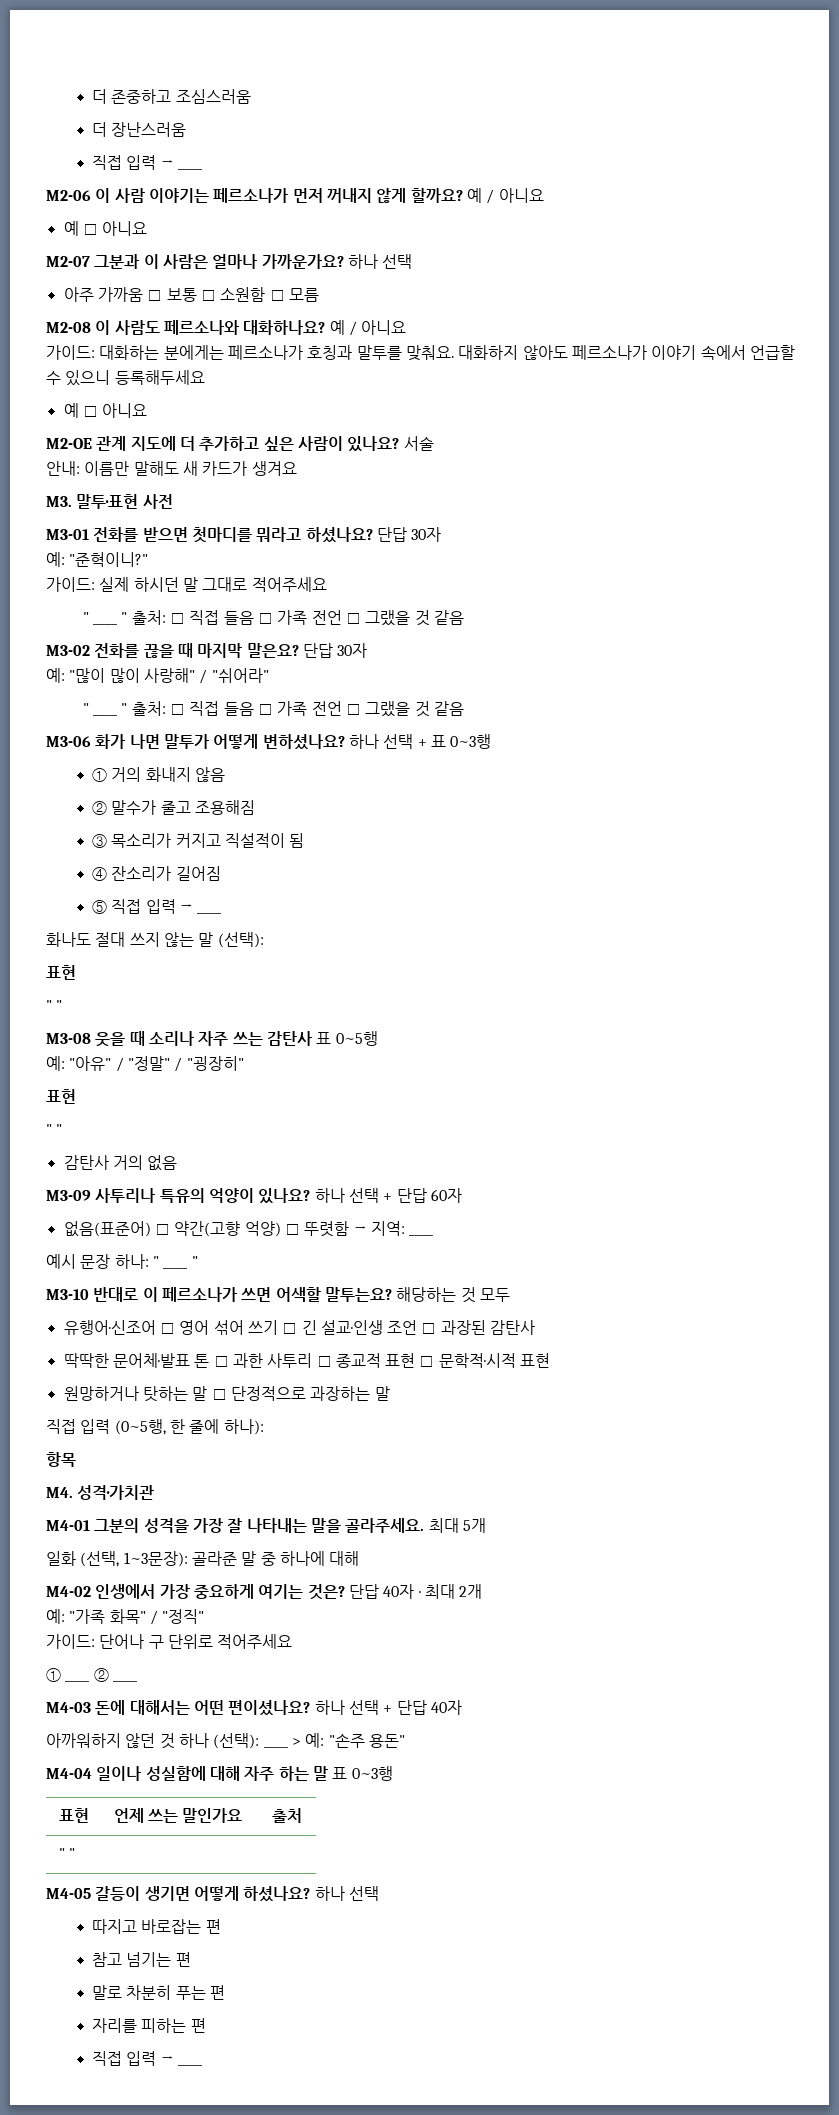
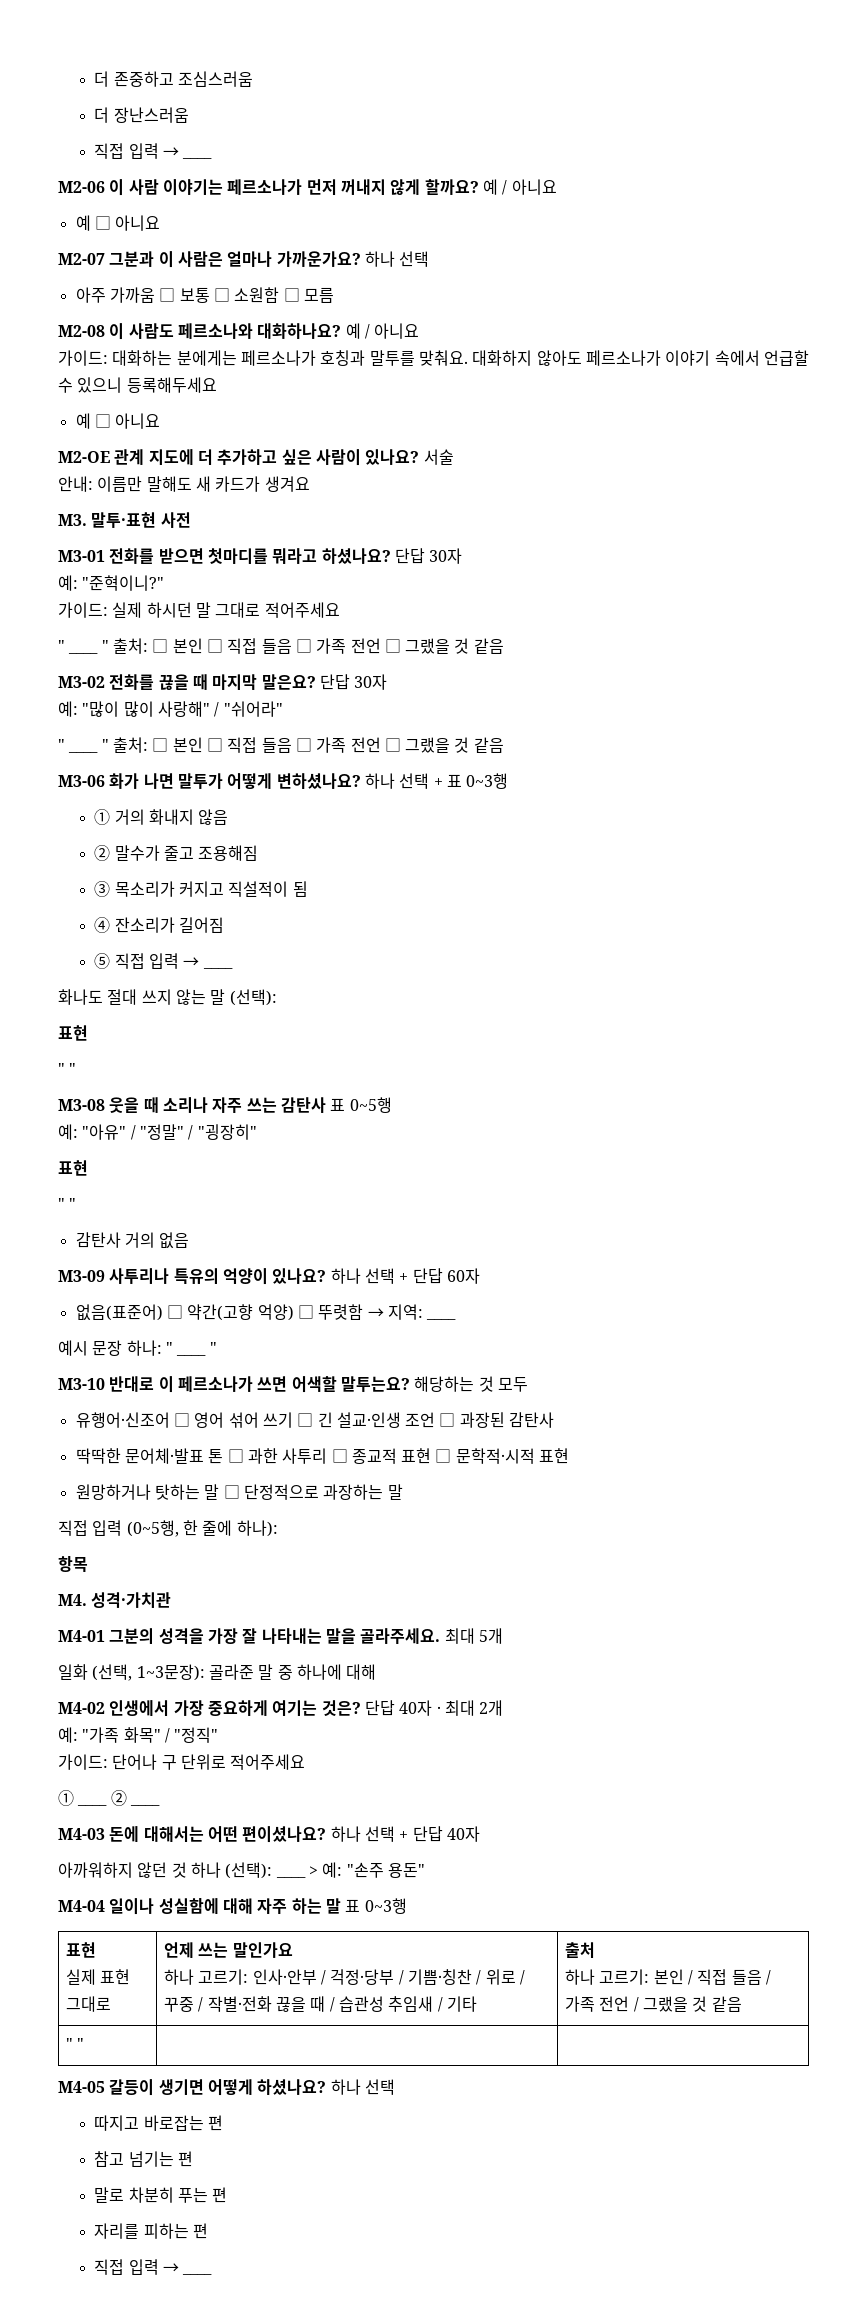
  가이드: 실제 하시던 말 그대로 적어주세요
- " ____ " 출처: □ 직접 들음 □ 가족 전언 □ 그랬을 것 같음
+ " ____ " 출처: □ 본인 □ 직접 들음 □ 가족 전언 □ 그랬을 것 같음
  예: "많이 많이 사랑해" / "쉬어라"
- " ____ " 출처: □ 직접 들음 □ 가족 전언 □ 그랬을 것 같음
+ " ____ " 출처: □ 본인 □ 직접 들음 □ 가족 전언 □ 그랬을 것 같음
+ 실제 표현 그대로
- 출처
+ 하나 고르기: 인사·안부 / 걱정·당부 / 기쁨·칭찬 / 위로 / 꾸중 / 작별·전화 끊을 때 / 습관성 추임새 / 기타 | 출처
+ 하나 고르기: 본인 / 직접 들음 / 가족 전언 / 그랬을 것 같음

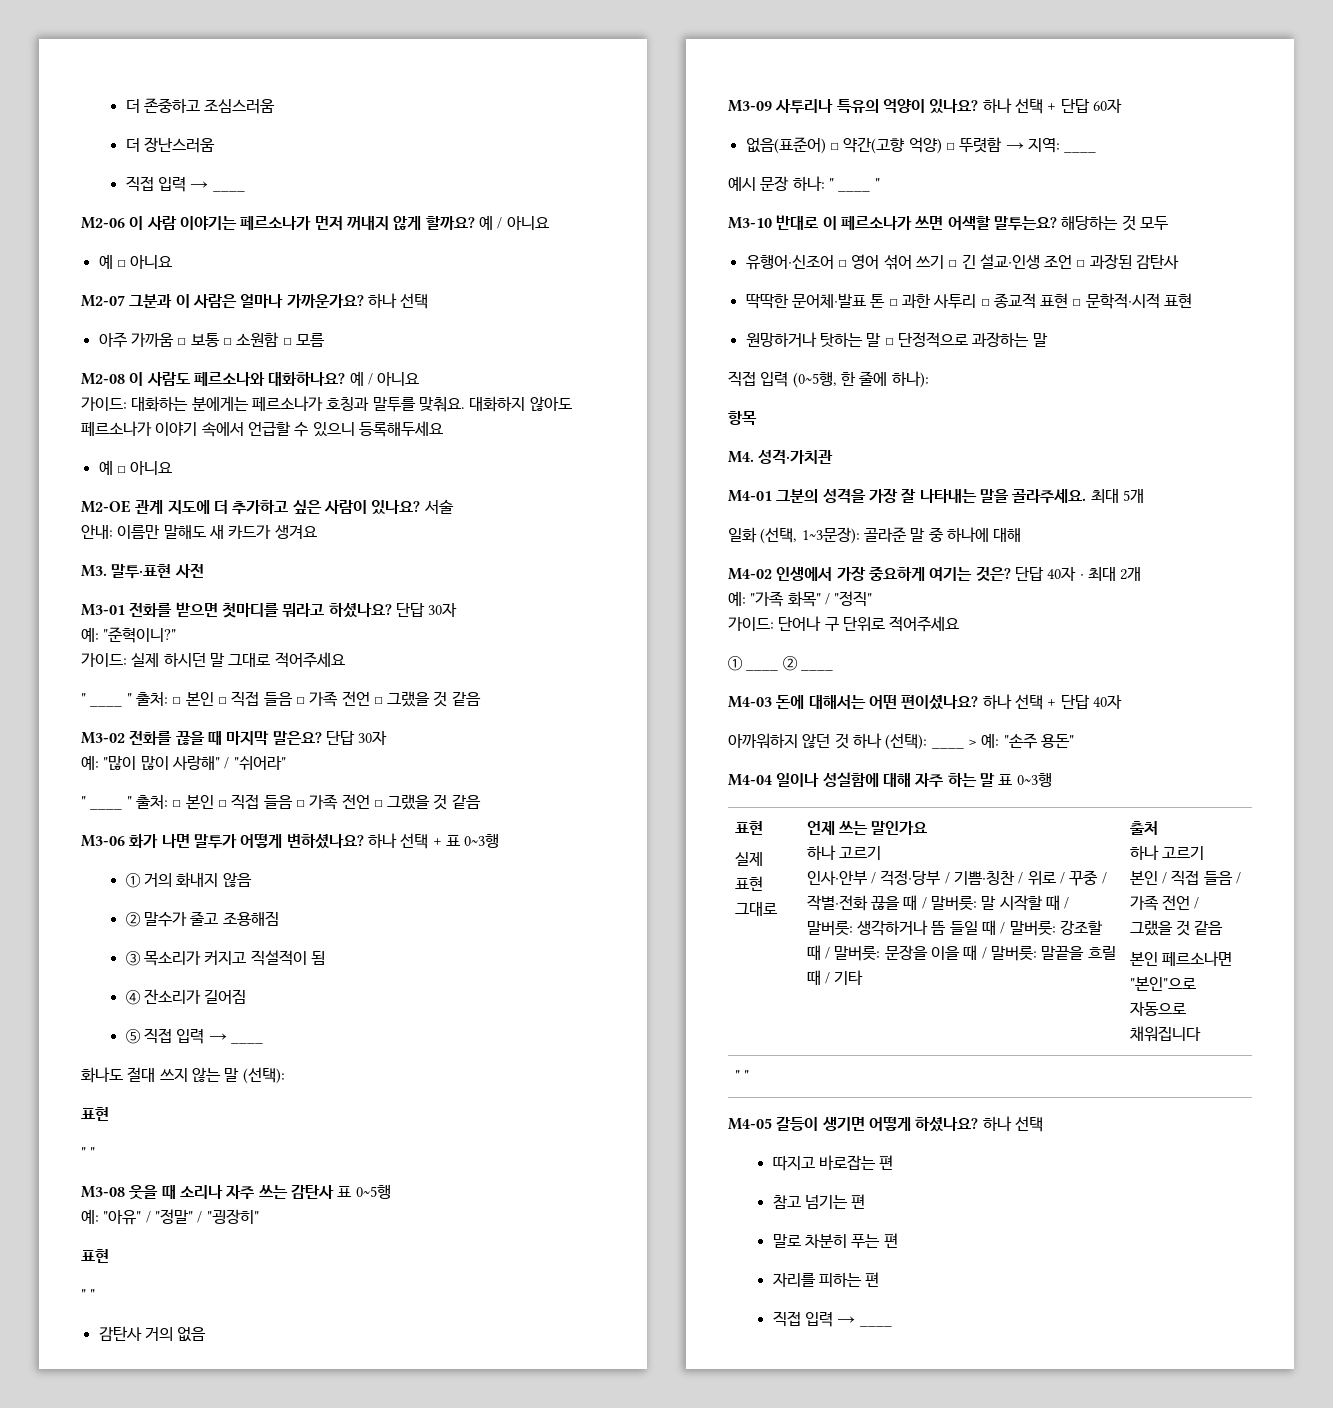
  언제 쓰는 말인가요
- 하나 고르기: 인사·안부 / 걱정·당부 / 기쁨·칭찬 / 위로 / 꾸중 / 작별·전화 끊을 때 / 습관성 추임새 / 기타
+ 하나 고르기
+ 인사·안부 / 걱정·당부 / 기쁨·칭찬 / 위로 / 꾸중 / 작별·전화 끊을 때 / 말버릇: 말 시작할 때 / 말버릇: 생각하거나 뜸 들일 때 / 말버릇: 강조할 때 / 말버릇: 문장을 이을 때 / 말버릇: 말끝을 흐릴 때 / 기타
  출처
- 하나 고르기: 본인 / 직접 들음 / 가족 전언 / 그랬을 것 같음
+ 하나 고르기
+ 본인 / 직접 들음 / 가족 전언 / 그랬을 것 같음
+ 본인 페르소나면 "본인"으로 자동으로 채워집니다

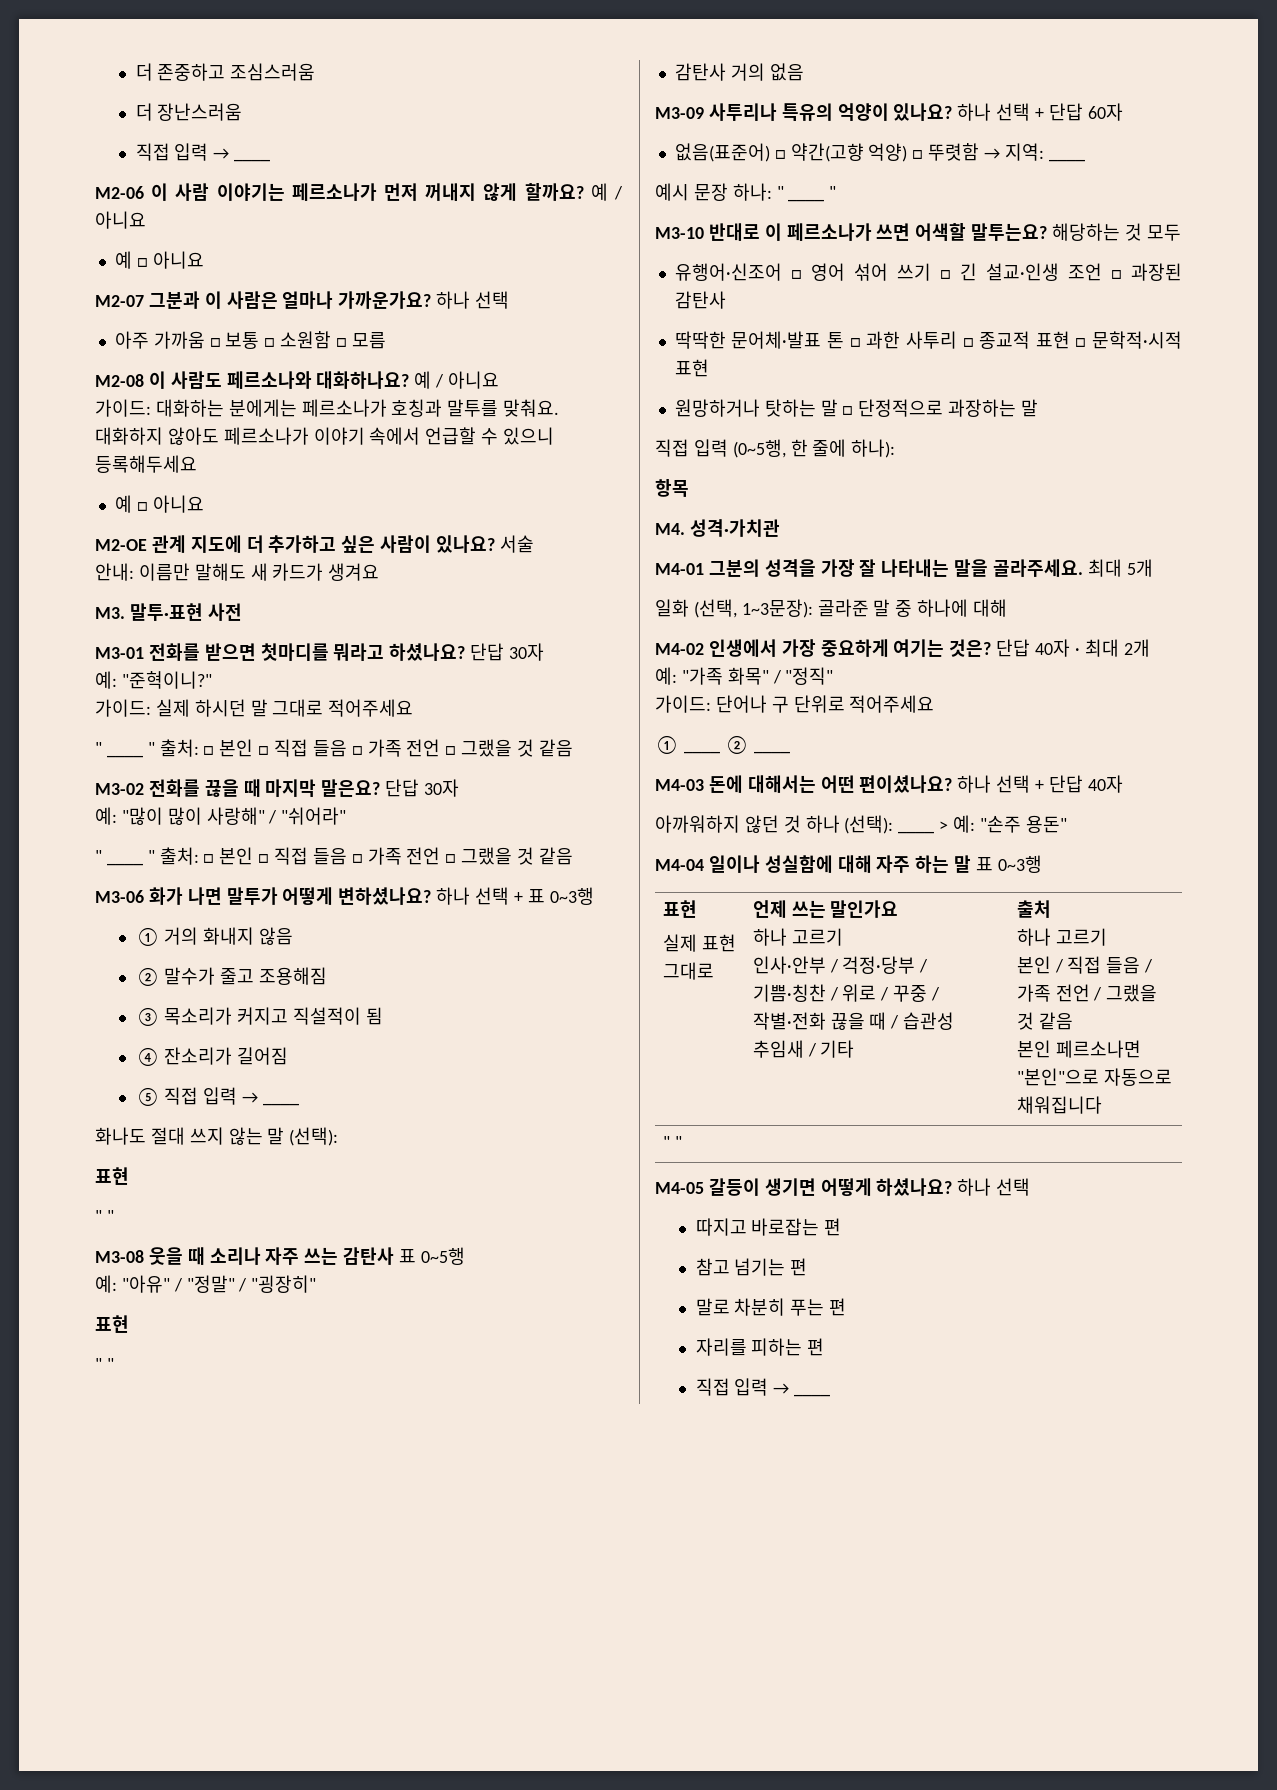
- 인사·안부 / 걱정·당부 / 기쁨·칭찬 / 위로 / 꾸중 / 작별·전화 끊을 때 / 말버릇: 말 시작할 때 / 말버릇: 생각하거나 뜸 들일 때 / 말버릇: 강조할 때 / 말버릇: 문장을 이을 때 / 말버릇: 말끝을 흐릴 때 / 기타
+ 인사·안부 / 걱정·당부 / 기쁨·칭찬 / 위로 / 꾸중 / 작별·전화 끊을 때 / 습관성 추임새 / 기타

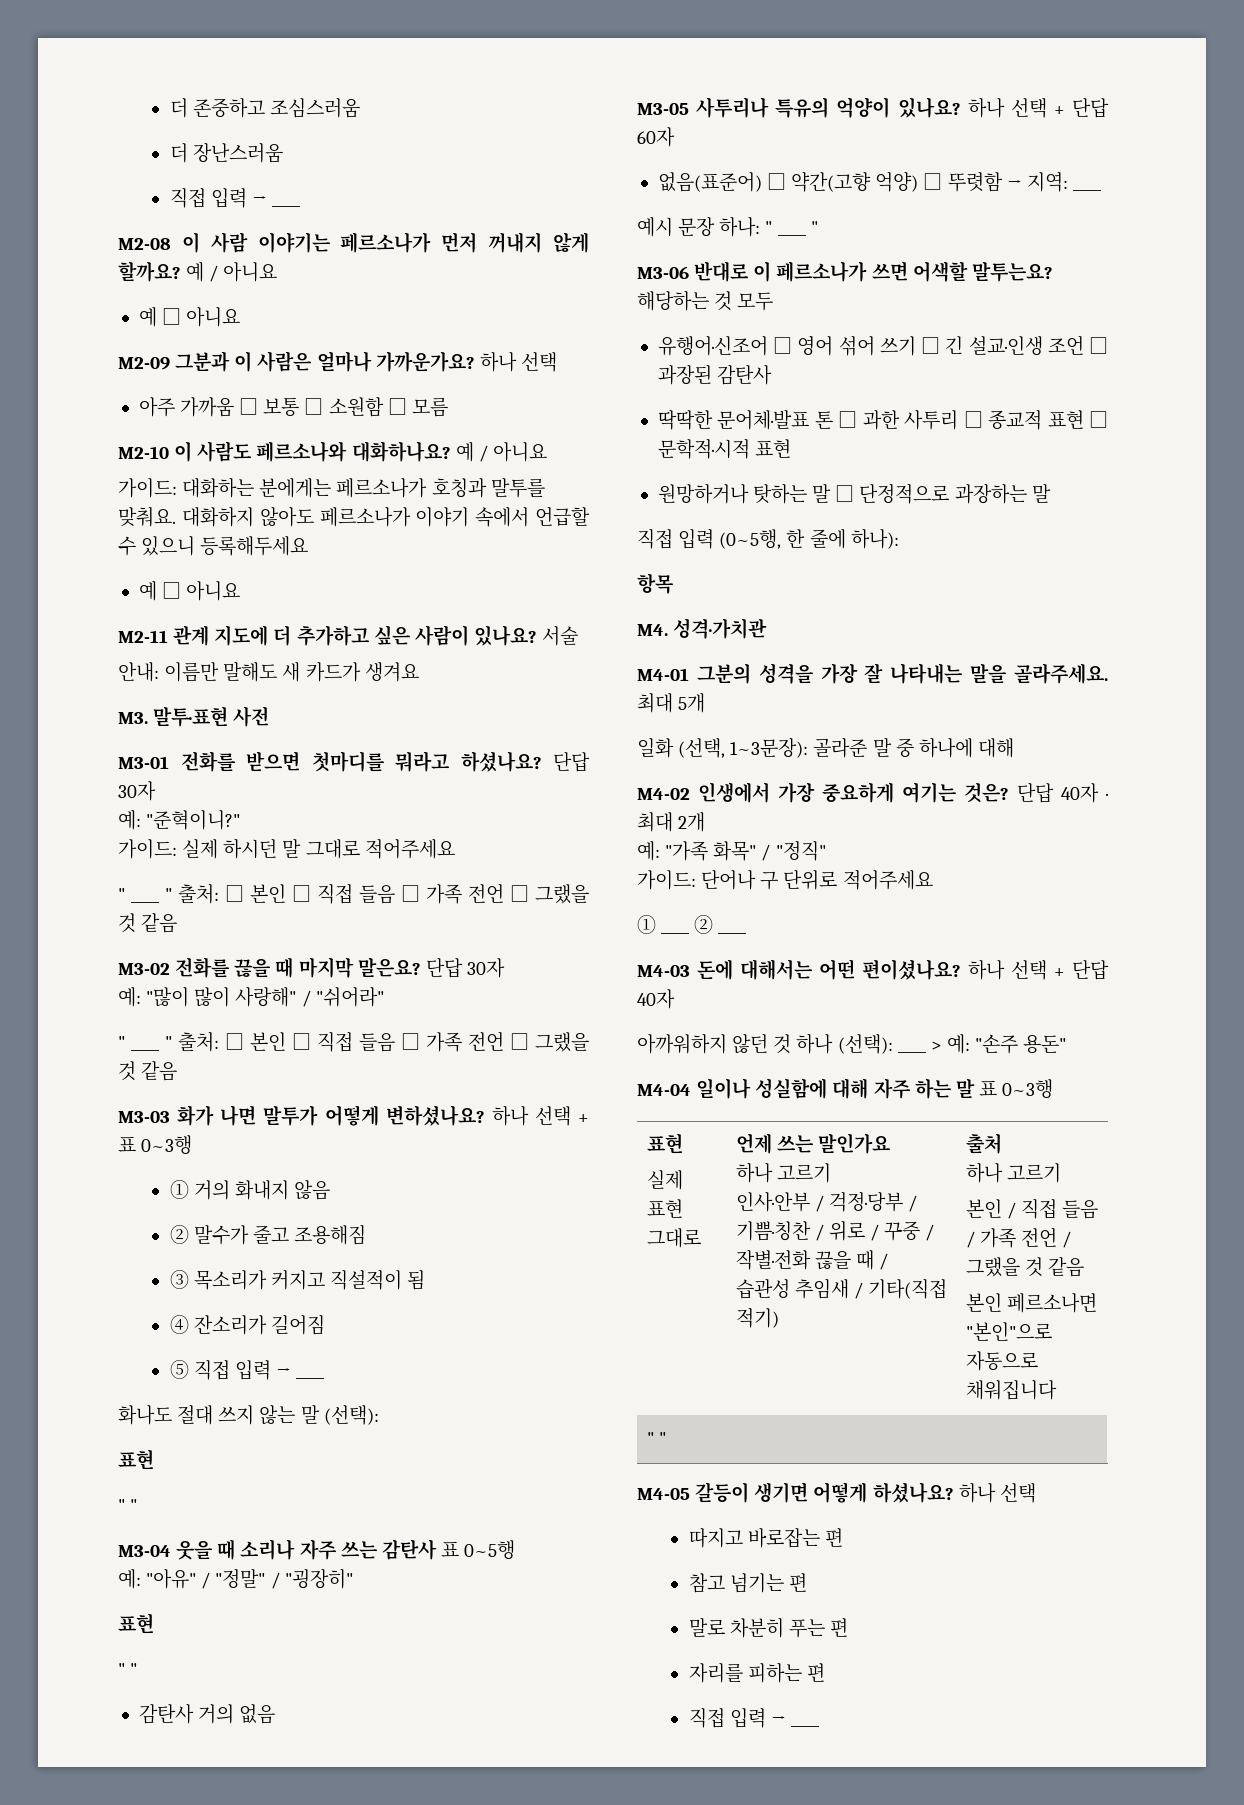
- M2-06 이 사람 이야기는 페르소나가 먼저 꺼내지 않게 할까요?
+ M2-08 이 사람 이야기는 페르소나가 먼저 꺼내지 않게 할까요?
- M2-07 그분과 이 사람은 얼마나 가까운가요?
+ M2-09 그분과 이 사람은 얼마나 가까운가요?
- M2-08 이 사람도 페르소나와 대화하나요?
+ M2-10 이 사람도 페르소나와 대화하나요?
- M2-OE 관계 지도에 더 추가하고 싶은 사람이 있나요?
+ M2-11 관계 지도에 더 추가하고 싶은 사람이 있나요?
- M3-06 화가 나면 말투가 어떻게 변하셨나요?
+ M3-03 화가 나면 말투가 어떻게 변하셨나요?
- M3-08 웃을 때 소리나 자주 쓰는 감탄사 표 0~5행
+ M3-04 웃을 때 소리나 자주 쓰는 감탄사 표 0~5행
- M3-09 사투리나 특유의 억양이 있나요?
+ M3-05 사투리나 특유의 억양이 있나요?
- M3-10 반대로 이 페르소나가 쓰면 어색할 말투는요?
+ M3-06 반대로 이 페르소나가 쓰면 어색할 말투는요?
- 인사·안부 / 걱정·당부 / 기쁨·칭찬 / 위로 / 꾸중 / 작별·전화 끊을 때 / 습관성 추임새 / 기타
+ 인사·안부 / 걱정·당부 / 기쁨·칭찬 / 위로 / 꾸중 / 작별·전화 끊을 때 / 습관성 추임새 / 기타(직접 적기)

